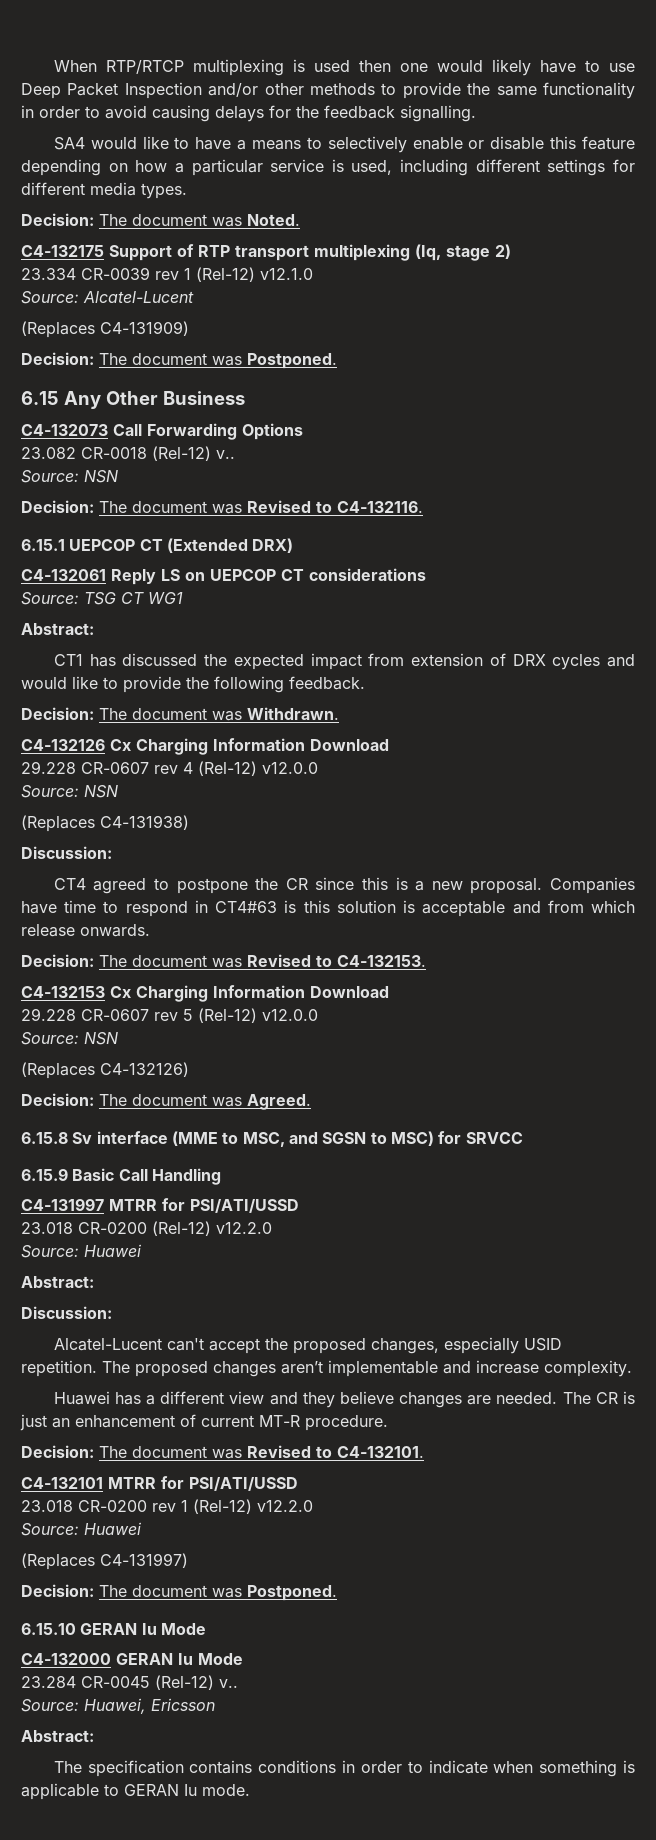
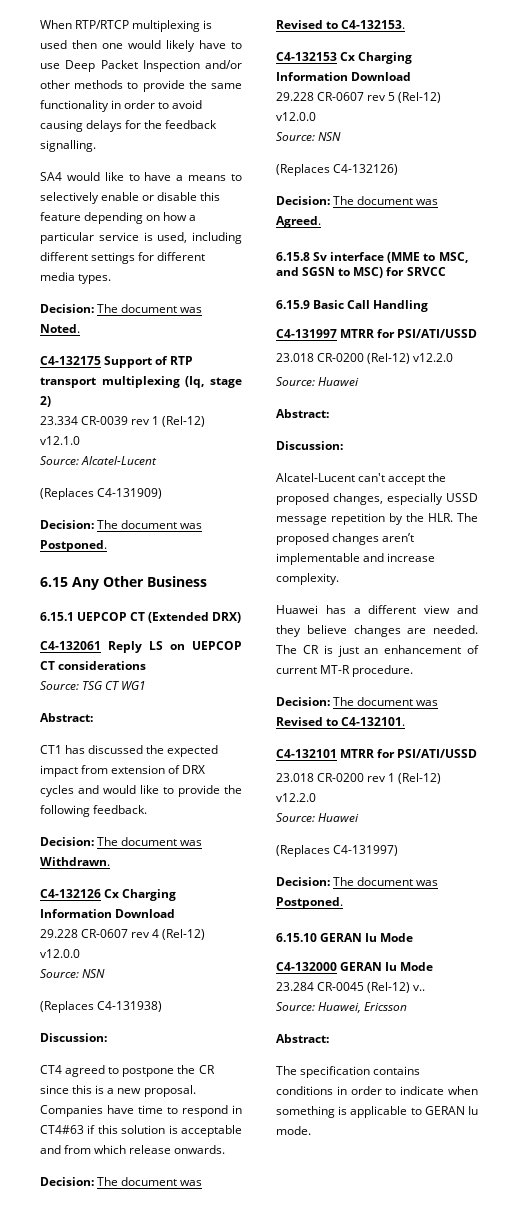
- C4-132073 Call Forwarding Options
- 23.082 CR-0018 (Rel-12) v..
- Source: NSN
- Decision: The document was Revised to C4-132116.
- Companies have time to respond in CT4#63 is this solution is acceptable and from which release onwards.
+ Companies have time to respond in CT4#63 if this solution is acceptable and from which release onwards.
- Alcatel-Lucent can't accept the proposed changes, especially USID repetition. The proposed changes aren’t implementable and increase complexity.
+ Alcatel-Lucent can't accept the proposed changes, especially USSD message repetition by the HLR. The proposed changes aren’t implementable and increase complexity.

